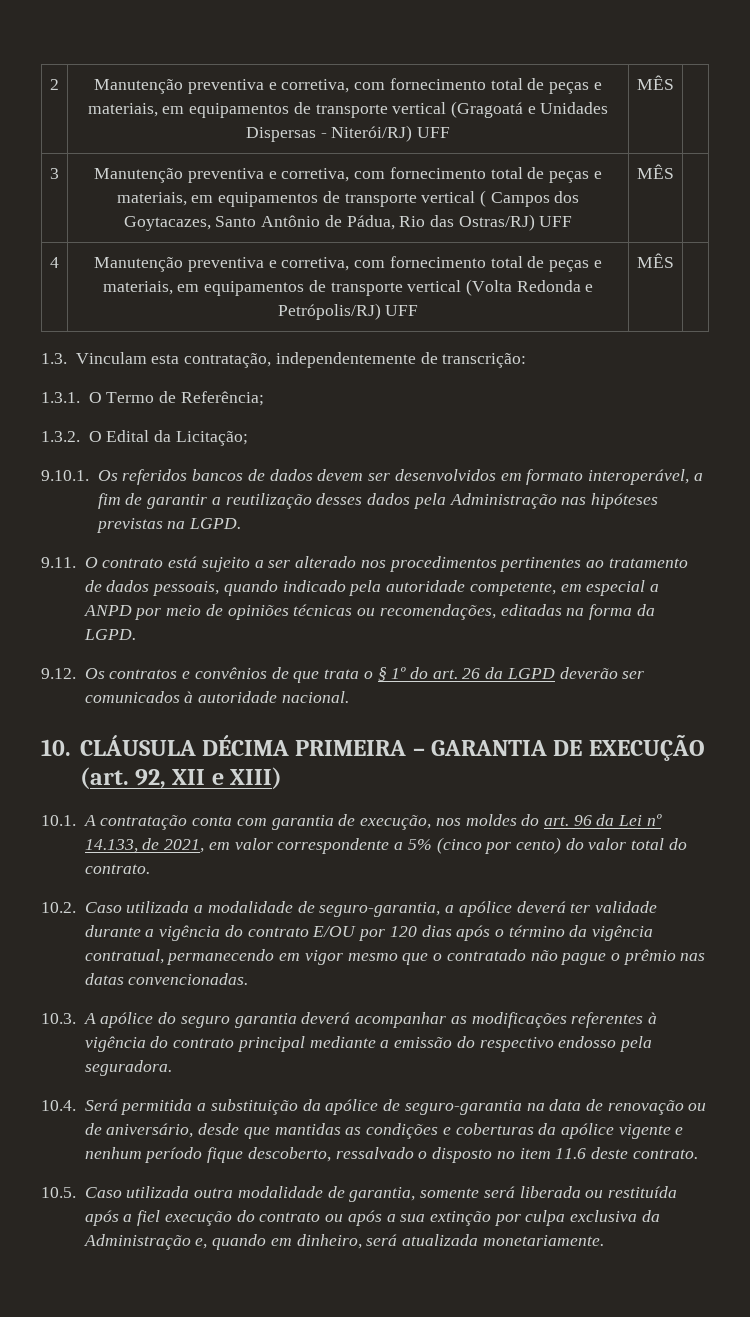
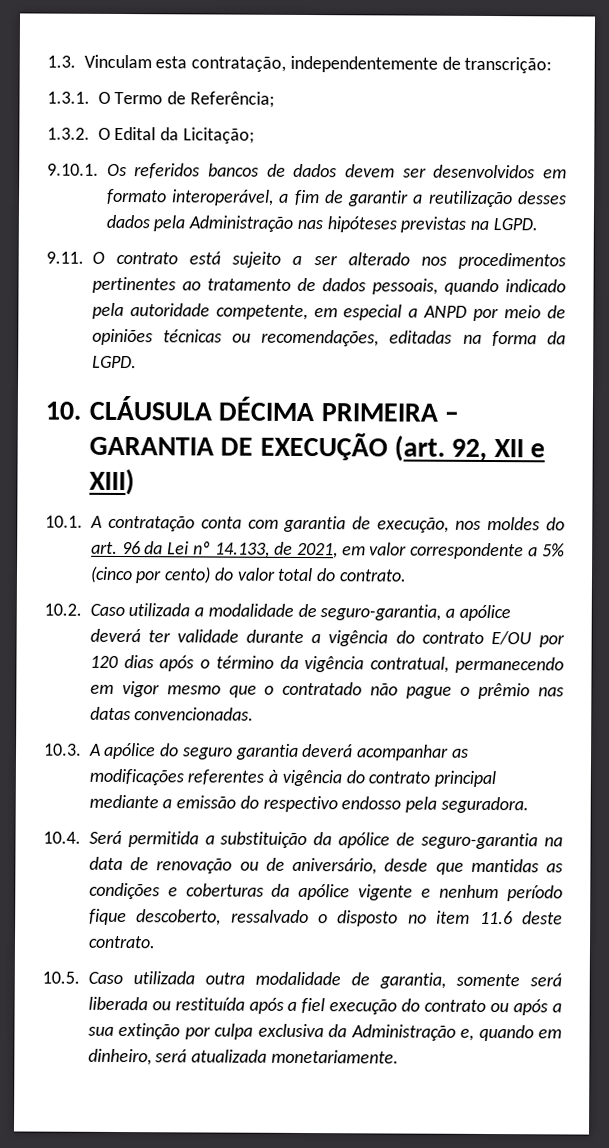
- 2 | Manutenção preventiva e corretiva, com fornecimento total de peças e materiais, em equipamentos de transporte vertical (Gragoatá e Unidades Dispersas - Niterói/RJ) UFF | MÊS |
- 3 | Manutenção preventiva e corretiva, com fornecimento total de peças e materiais, em equipamentos de transporte vertical ( Campos dos Goytacazes, Santo Antônio de Pádua, Rio das Ostras/RJ) UFF | MÊS |
- 4 | Manutenção preventiva e corretiva, com fornecimento total de peças e materiais, em equipamentos de transporte vertical (Volta Redonda e Petrópolis/RJ) UFF | MÊS |
- 9.12. Os contratos e convênios de que trata o § 1º do art. 26 da LGPD deverão ser comunicados à autoridade nacional.

